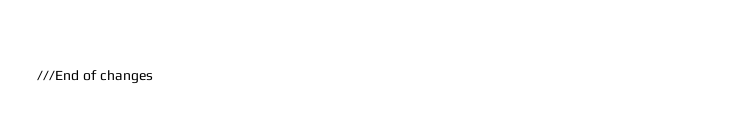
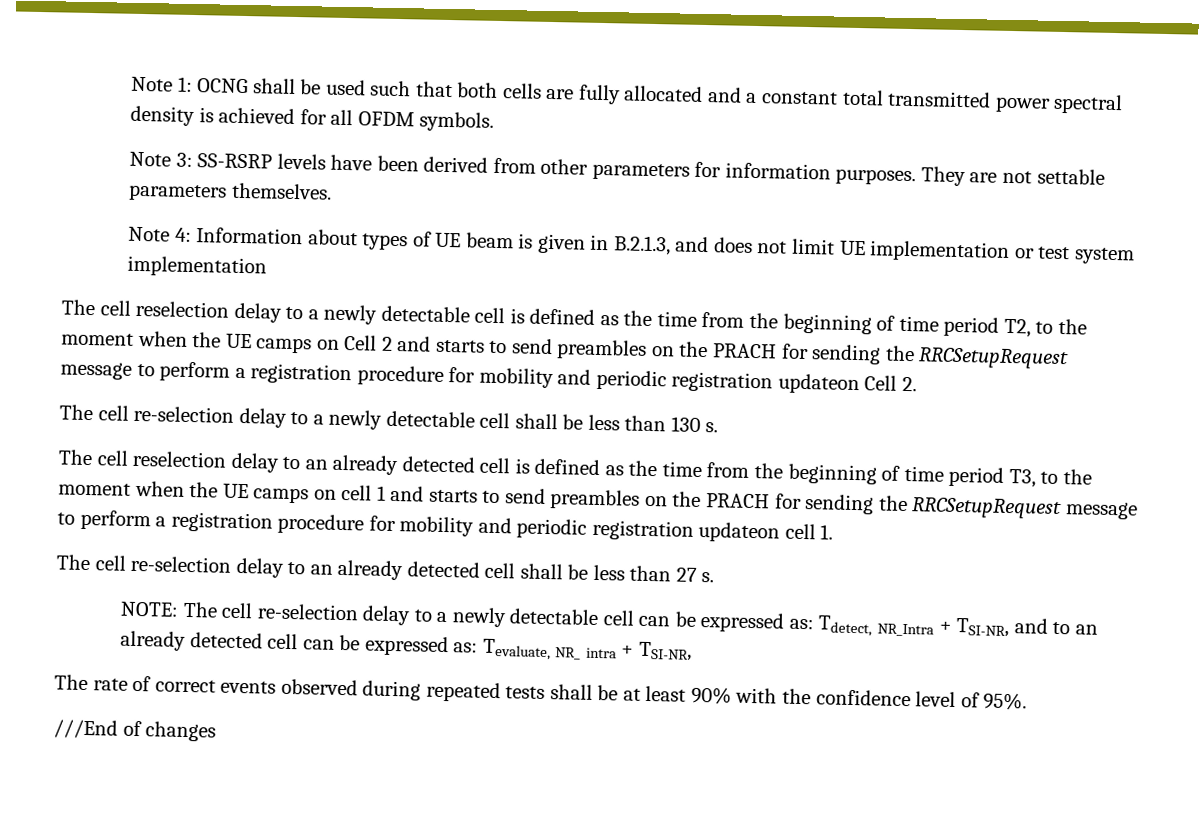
+ Note 1: OCNG shall be used such that both cells are fully allocated and a constant total transmitted power spectral density is achieved for all OFDM symbols.
+ Note 3: SS-RSRP levels have been derived from other parameters for information purposes. They are not settable parameters themselves.
+ Note 4: Information about types of UE beam is given in B.2.1.3, and does not limit UE implementation or test system implementation
+ The cell reselection delay to a newly detectable cell is defined as the time from the beginning of time period T2, to the moment when the UE camps on Cell 2 and starts to send preambles on the PRACH for sending the RRCSetupRequest message to perform a registration procedure for mobility and periodic registration updateon Cell 2.
+ The cell re-selection delay to a newly detectable cell shall be less than 130 s.
+ The cell reselection delay to an already detected cell is defined as the time from the beginning of time period T3, to the moment when the UE camps on cell 1 and starts to send preambles on the PRACH for sending the RRCSetupRequest message to perform a registration procedure for mobility and periodic registration updateon cell 1.
+ The cell re-selection delay to an already detected cell shall be less than 27 s.
+ NOTE: The cell re-selection delay to a newly detectable cell can be expressed as: Tdetect, NR_Intra + TSI-NR, and to an already detected cell can be expressed as: Tevaluate, NR_ intra + TSI-NR,
+ The rate of correct events observed during repeated tests shall be at least 90% with the confidence level of 95%.

